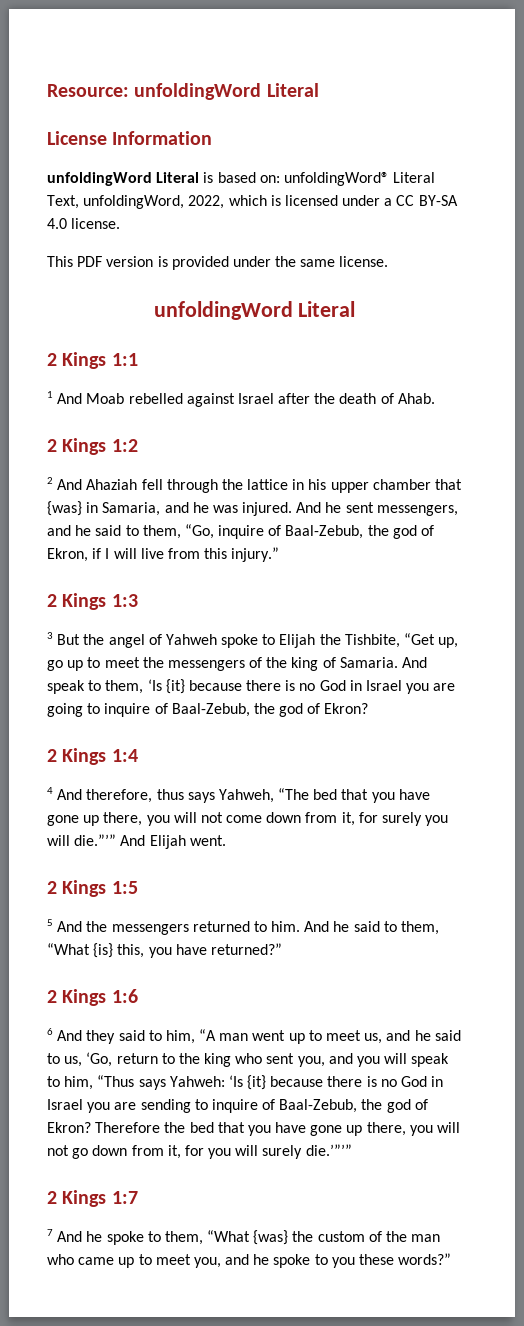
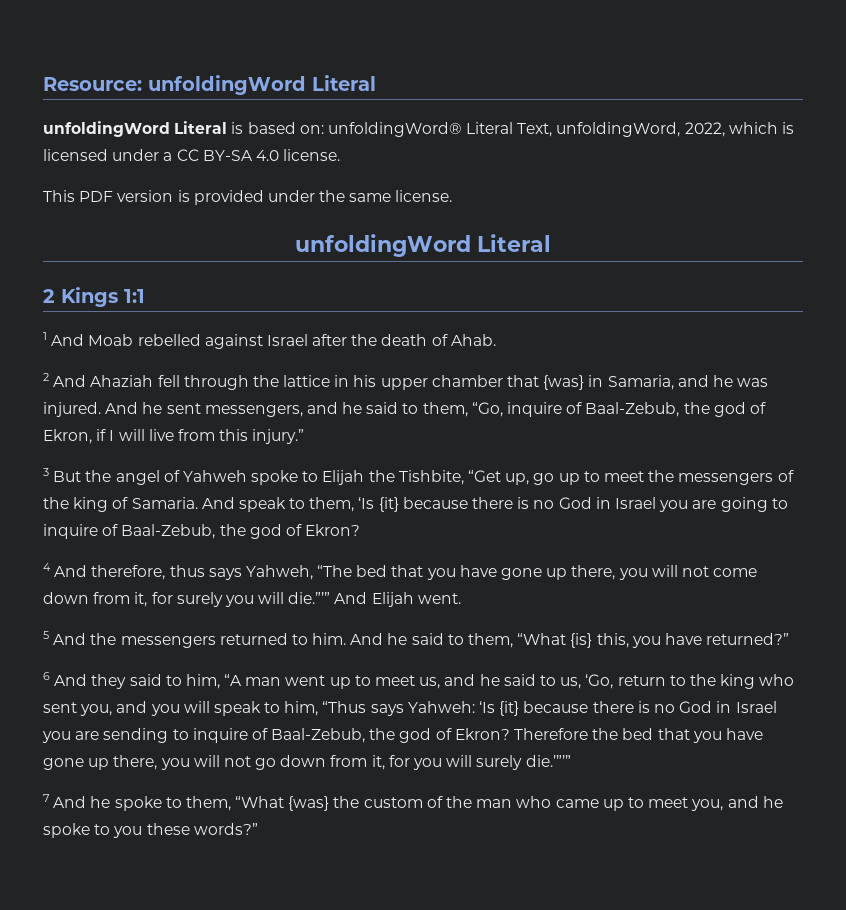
- License Information
- 2 Kings 1:2
- 2 Kings 1:3
- 2 Kings 1:4
- 2 Kings 1:5
- 2 Kings 1:6
- 2 Kings 1:7

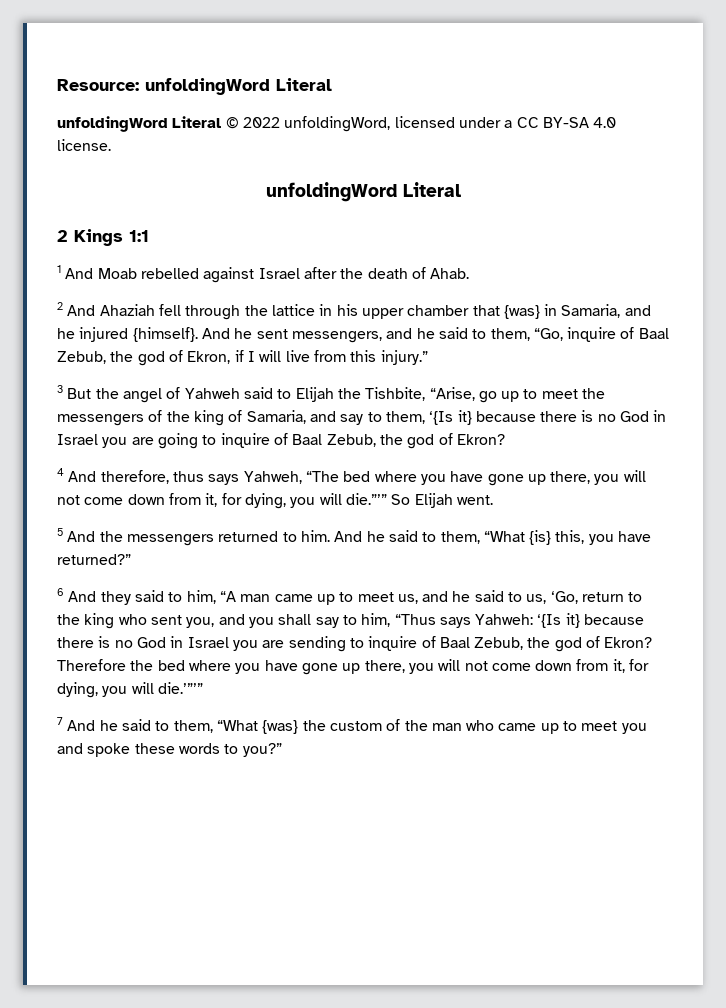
- unfoldingWord Literal is based on: unfoldingWord® Literal Text, unfoldingWord, 2022, which is licensed under a CC BY-SA 4.0 license.
+ unfoldingWord Literal © 2022 unfoldingWord, licensed under a CC BY-SA 4.0 license.
- This PDF version is provided under the same license.
- 2 And Ahaziah fell through the lattice in his upper chamber that {was} in Samaria, and he was injured.
+ 2 And Ahaziah fell through the lattice in his upper chamber that {was} in Samaria, and he injured {himself}.
- And he sent messengers, and he said to them, “Go, inquire of Baal-Zebub, the god of Ekron, if I will live from this injury.”
+ And he sent messengers, and he said to them, “Go, inquire of Baal Zebub, the god of Ekron, if I will live from this injury.”
- 3 But the angel of Yahweh spoke to Elijah the Tishbite, “Get up, go up to meet the messengers of the king of Samaria. And speak to them, ‘Is {it} because there is no God in Israel you are going to inquire of Baal-Zebub, the god of Ekron?
+ 3 But the angel of Yahweh said to Elijah the Tishbite, “Arise, go up to meet the messengers of the king of Samaria, and say to them, ‘{Is it} because there is no God in Israel you are going to inquire of Baal Zebub, the god of Ekron?
- 4 And therefore, thus says Yahweh, “The bed that you have gone up there, you will not come down from it, for surely you will die.”’”
+ 4 And therefore, thus says Yahweh, “The bed where you have gone up there, you will not come down from it, for dying, you will die.”’”
- And Elijah went.
+ So Elijah went.
- 6 And they said to him, “A man went up to meet us, and he said to us, ‘Go, return to the king who sent you, and you will speak to him, “Thus says Yahweh: ‘Is {it} because there is no God in Israel you are sending to inquire of Baal-Zebub, the god of Ekron?
+ 6 And they said to him, “A man came up to meet us, and he said to us, ‘Go, return to the king who sent you, and you shall say to him, “Thus says Yahweh: ‘{Is it} because there is no God in Israel you are sending to inquire of Baal Zebub, the god of Ekron?
- Therefore the bed that you have gone up there, you will not go down from it, for you will surely die.’”’”
+ Therefore the bed where you have gone up there, you will not come down from it, for dying, you will die.’”’”
- 7 And he spoke to them, “What {was} the custom of the man who came up to meet you, and he spoke to you these words?”
+ 7 And he said to them, “What {was} the custom of the man who came up to meet you and spoke these words to you?”

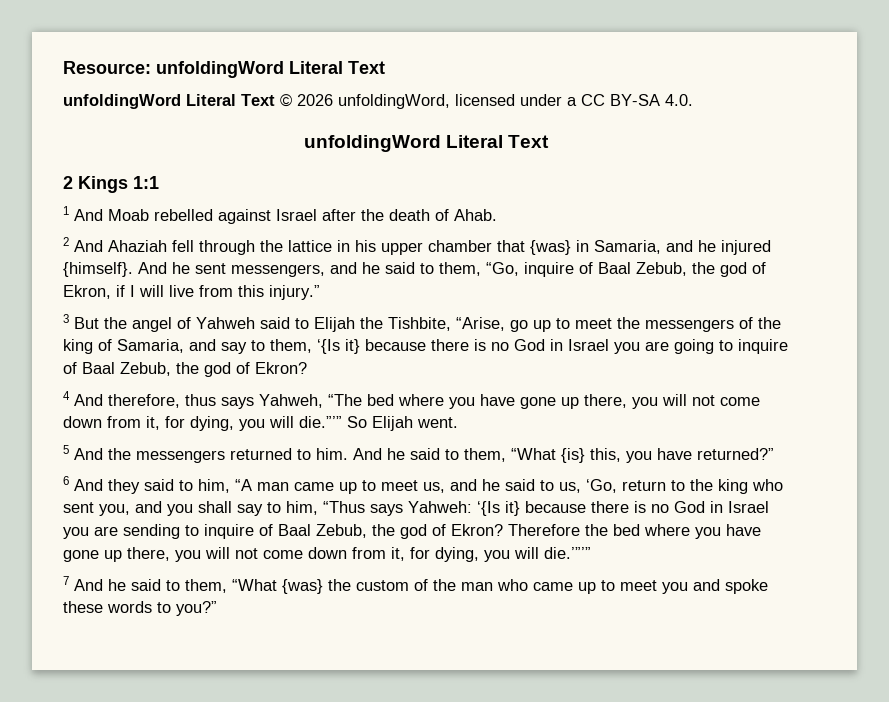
- Resource: unfoldingWord Literal
- unfoldingWord Literal © 2022 unfoldingWord, licensed under a CC BY-SA 4.0 license.
- unfoldingWord Literal
+ Resource: unfoldingWord Literal Text
+ unfoldingWord Literal Text © 2026 unfoldingWord, licensed under a CC BY-SA 4.0.
+ unfoldingWord Literal Text

